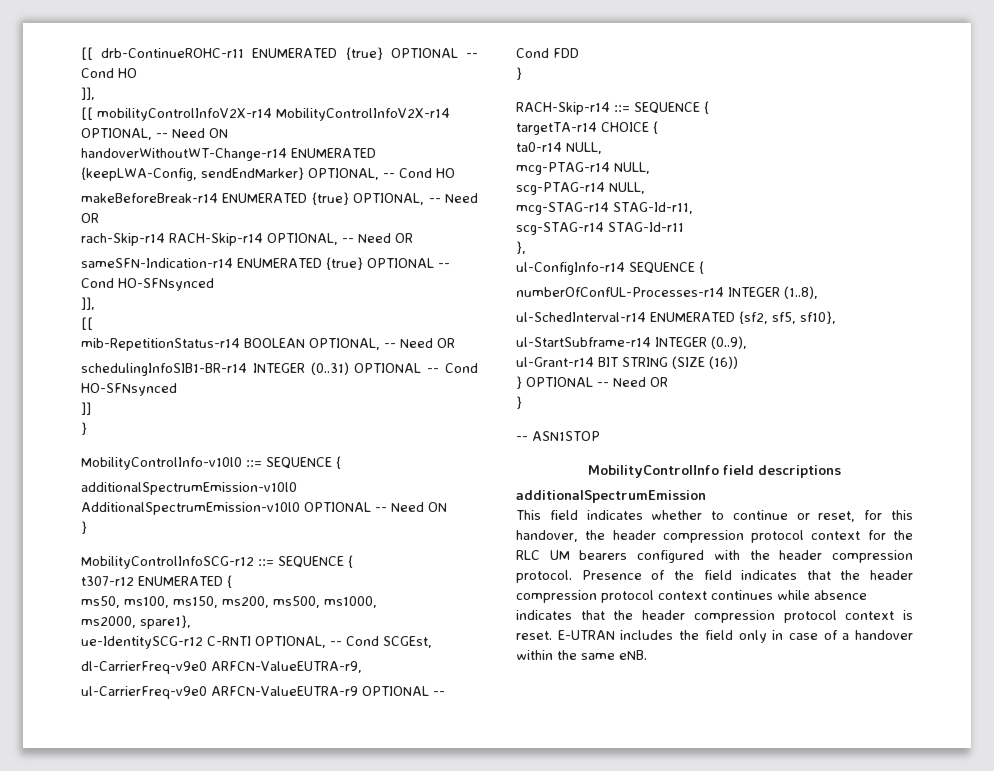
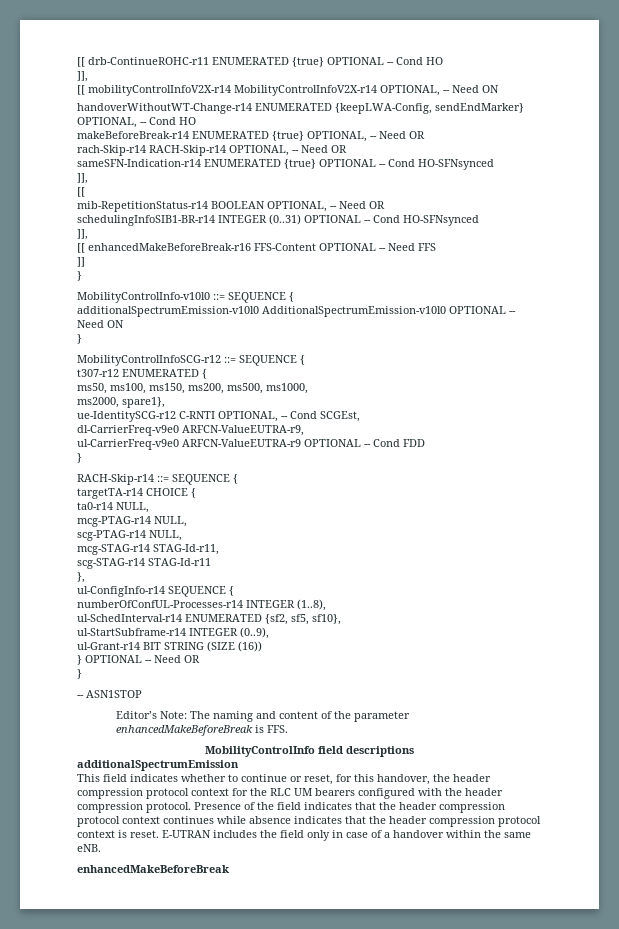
  schedulingInfoSIB1-BR-r14 INTEGER (0..31) OPTIONAL -- Cond HO-SFNsynced
+ ]],
+ [[ enhancedMakeBeforeBreak-r16 FFS-Content OPTIONAL -- Need FFS
+ Editor’s Note: The naming and content of the parameter enhancedMakeBeforeBreak is FFS.
  E-UTRAN includes the field only in case of a handover within the same eNB.
+ enhancedMakeBeforeBreak

